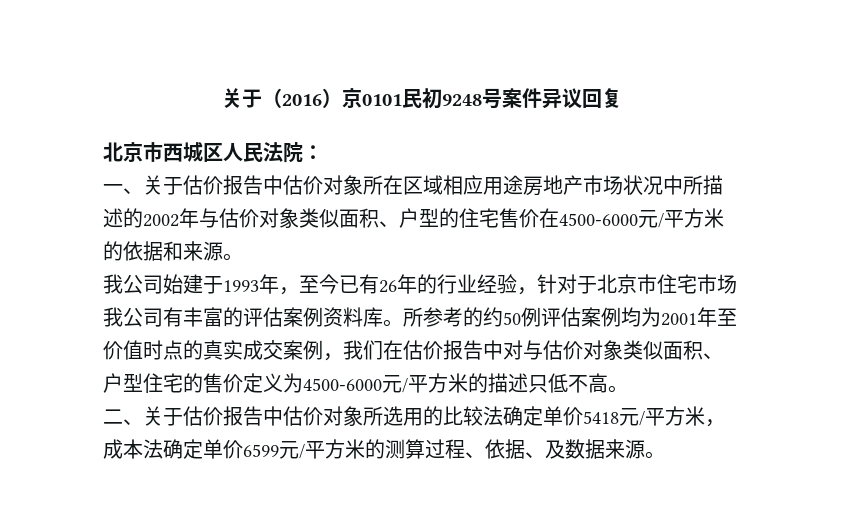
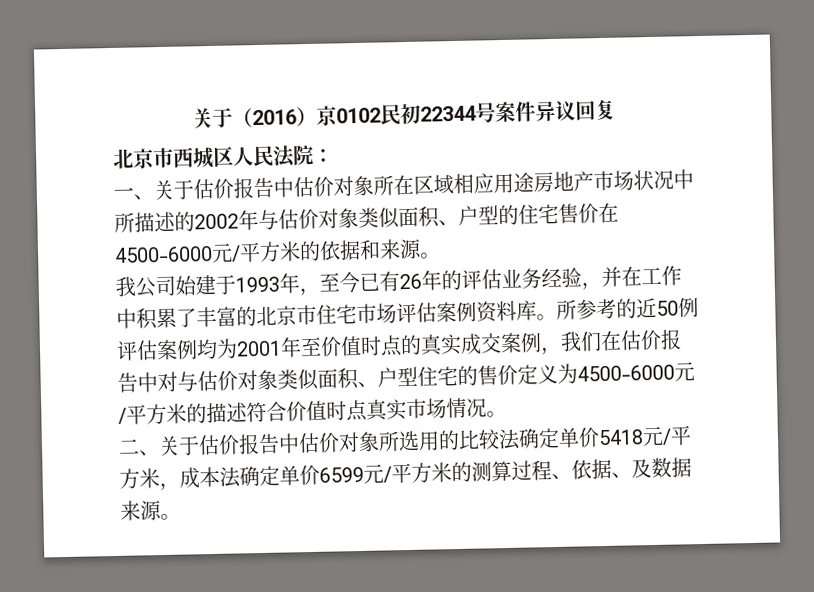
- 关于（2016）京0101民初9248号案件异议回复
+ 关于（2016）京0102民初22344号案件异议回复
- 我公司始建于1993年，至今已有26年的行业经验，针对于北京市住宅市场我公司有丰富的评估案例资料库。
+ 我公司始建于1993年，至今已有26年的评估业务经验，并在工作中积累了丰富的北京市住宅市场评估案例资料库。
- 所参考的约50例评估案例均为2001年至价值时点的真实成交案例，我们在估价报告中对与估价对象类似面积、户型住宅的售价定义为4500-6000元/平方米的描述只低不高。
+ 所参考的近50例评估案例均为2001年至价值时点的真实成交案例，我们在估价报告中对与估价对象类似面积、户型住宅的售价定义为4500-6000元/平方米的描述符合价值时点真实市场情况。

